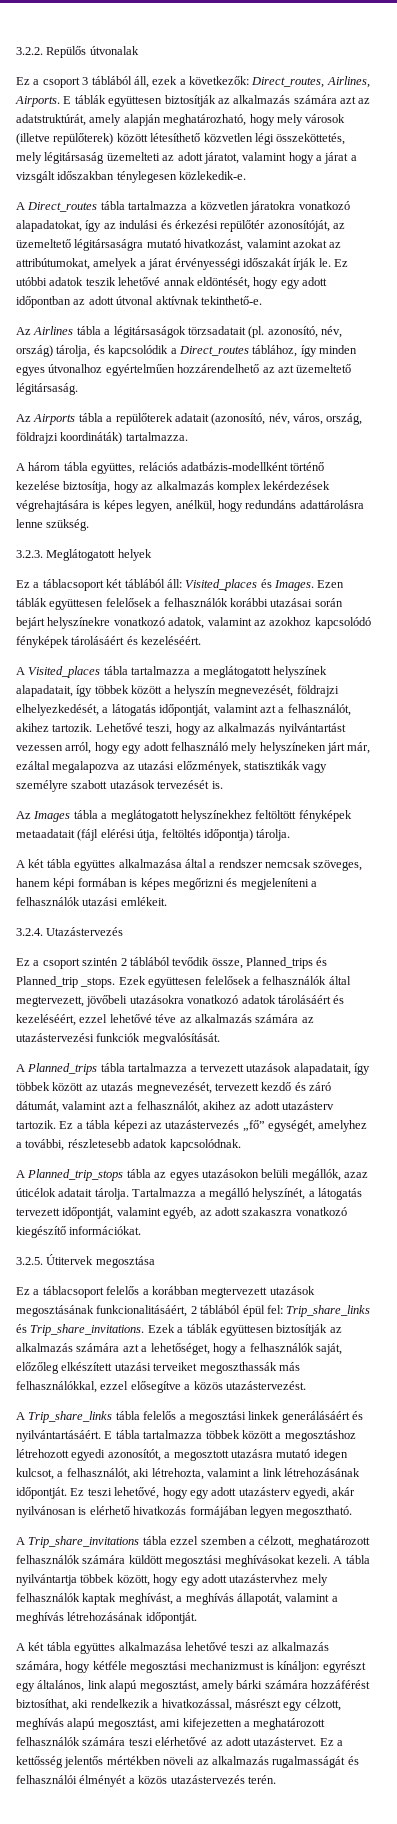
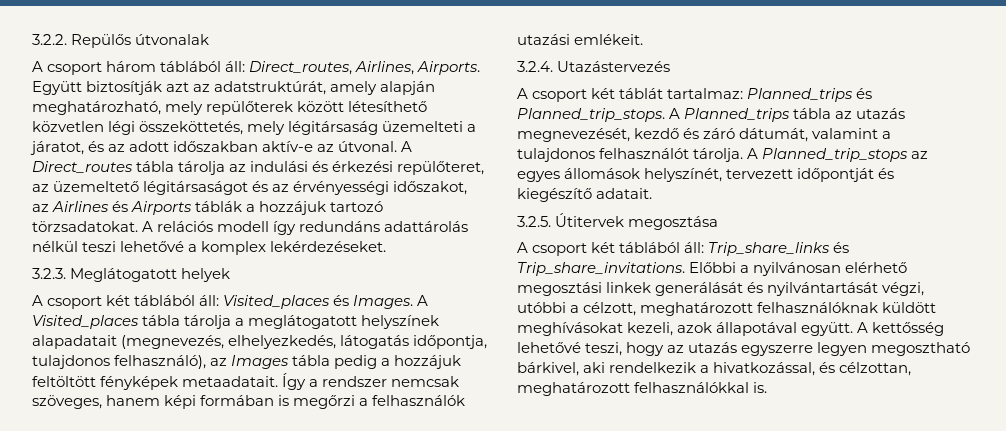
- Ez a csoport 3 táblából áll, ezek a következők: Direct_routes, Airlines, Airports. E táblák együttesen biztosítják az alkalmazás számára azt az adatstruktúrát, amely alapján meghatározható, hogy mely városok (illetve repülőterek) között létesíthető közvetlen légi összeköttetés, mely légitársaság üzemelteti az adott járatot, valamint hogy a járat a vizsgált időszakban ténylegesen közlekedik-e.
- A Direct_routes tábla tartalmazza a közvetlen járatokra vonatkozó alapadatokat, így az indulási és érkezési repülőtér azonosítóját, az üzemeltető légitársaságra mutató hivatkozást, valamint azokat az attribútumokat, amelyek a járat érvényességi időszakát írják le. Ez utóbbi adatok teszik lehetővé annak eldöntését, hogy egy adott időpontban az adott útvonal aktívnak tekinthető-e.
- Az Airlines tábla a légitársaságok törzsadatait (pl. azonosító, név, ország) tárolja, és kapcsolódik a Direct_routes táblához, így minden egyes útvonalhoz egyértelműen hozzárendelhető az azt üzemeltető légitársaság.
- Az Airports tábla a repülőterek adatait (azonosító, név, város, ország, földrajzi koordináták) tartalmazza.
- A három tábla együttes, relációs adatbázis-modellként történő kezelése biztosítja, hogy az alkalmazás komplex lekérdezések végrehajtására is képes legyen, anélkül, hogy redundáns adattárolásra lenne szükség.
+ A csoport három táblából áll: Direct_routes, Airlines, Airports. Együtt biztosítják azt az adatstruktúrát, amely alapján meghatározható, mely repülőterek között létesíthető közvetlen légi összeköttetés, mely légitársaság üzemelteti a járatot, és az adott időszakban aktív-e az útvonal. A Direct_routes tábla tárolja az indulási és érkezési repülőteret, az üzemeltető légitársaságot és az érvényességi időszakot, az Airlines és Airports táblák a hozzájuk tartozó törzsadatokat. A relációs modell így redundáns adattárolás nélkül teszi lehetővé a komplex lekérdezéseket.
- Ez a táblacsoport két táblából áll: Visited_places és Images. Ezen táblák együttesen felelősek a felhasználók korábbi utazásai során bejárt helyszínekre vonatkozó adatok, valamint az azokhoz kapcsolódó fényképek tárolásáért és kezeléséért.
- A Visited_places tábla tartalmazza a meglátogatott helyszínek alapadatait, így többek között a helyszín megnevezését, földrajzi elhelyezkedését, a látogatás időpontját, valamint azt a felhasználót, akihez tartozik. Lehetővé teszi, hogy az alkalmazás nyilvántartást vezessen arról, hogy egy adott felhasználó mely helyszíneken járt már, ezáltal megalapozva az utazási előzmények, statisztikák vagy személyre szabott utazások tervezését is.
- Az Images tábla a meglátogatott helyszínekhez feltöltött fényképek metaadatait (fájl elérési útja, feltöltés időpontja) tárolja.
- A két tábla együttes alkalmazása által a rendszer nemcsak szöveges, hanem képi formában is képes megőrizni és megjeleníteni a felhasználók utazási emlékeit.
+ A csoport két táblából áll: Visited_places és Images. A Visited_places tábla tárolja a meglátogatott helyszínek alapadatait (megnevezés, elhelyezkedés, látogatás időpontja, tulajdonos felhasználó), az Images tábla pedig a hozzájuk feltöltött fényképek metaadatait. Így a rendszer nemcsak szöveges, hanem képi formában is megőrzi a felhasználók utazási emlékeit.
- Ez a csoport szintén 2 táblából tevődik össze, Planned_trips és Planned_trip _stops. Ezek együttesen felelősek a felhasználók által megtervezett, jövőbeli utazásokra vonatkozó adatok tárolásáért és kezeléséért, ezzel lehetővé téve az alkalmazás számára az utazástervezési funkciók megvalósítását.
- A Planned_trips tábla tartalmazza a tervezett utazások alapadatait, így többek között az utazás megnevezését, tervezett kezdő és záró dátumát, valamint azt a felhasználót, akihez az adott utazásterv tartozik. Ez a tábla képezi az utazástervezés „fő” egységét, amelyhez a további, részletesebb adatok kapcsolódnak.
- A Planned_trip_stops tábla az egyes utazásokon belüli megállók, azaz úticélok adatait tárolja. Tartalmazza a megálló helyszínét, a látogatás tervezett időpontját, valamint egyéb, az adott szakaszra vonatkozó kiegészítő információkat.
+ A csoport két táblát tartalmaz: Planned_trips és Planned_trip_stops. A Planned_trips tábla az utazás megnevezését, kezdő és záró dátumát, valamint a tulajdonos felhasználót tárolja. A Planned_trip_stops az egyes állomások helyszínét, tervezett időpontját és kiegészítő adatait.
  3.2.5. Útitervek megosztása
- Ez a táblacsoport felelős a korábban megtervezett utazások megosztásának funkcionalitásáért, 2 táblából épül fel: Trip_share_links és Trip_share_invitations. Ezek a táblák együttesen biztosítják az alkalmazás számára azt a lehetőséget, hogy a felhasználók saját, előzőleg elkészített utazási terveiket megoszthassák más felhasználókkal, ezzel elősegítve a közös utazástervezést.
- A Trip_share_links tábla felelős a megosztási linkek generálásáért és nyilvántartásáért. E tábla tartalmazza többek között a megosztáshoz létrehozott egyedi azonosítót, a megosztott utazásra mutató idegen kulcsot, a felhasználót, aki létrehozta, valamint a link létrehozásának időpontját. Ez teszi lehetővé, hogy egy adott utazásterv egyedi, akár nyilvánosan is elérhető hivatkozás formájában legyen megosztható.
- A Trip_share_invitations tábla ezzel szemben a célzott, meghatározott felhasználók számára küldött megosztási meghívásokat kezeli. A tábla nyilvántartja többek között, hogy egy adott utazástervhez mely felhasználók kaptak meghívást, a meghívás állapotát, valamint a meghívás létrehozásának időpontját.
- A két tábla együttes alkalmazása lehetővé teszi az alkalmazás számára, hogy kétféle megosztási mechanizmust is kínáljon: egyrészt egy általános, link alapú megosztást, amely bárki számára hozzáférést biztosíthat, aki rendelkezik a hivatkozással, másrészt egy célzott, meghívás alapú megosztást, ami kifejezetten a meghatározott felhasználók számára teszi elérhetővé az adott utazástervet. Ez a kettősség jelentős mértékben növeli az alkalmazás rugalmasságát és felhasználói élményét a közös utazástervezés terén.
+ A csoport két táblából áll: Trip_share_links és Trip_share_invitations. Előbbi a nyilvánosan elérhető megosztási linkek generálását és nyilvántartását végzi, utóbbi a célzott, meghatározott felhasználóknak küldött meghívásokat kezeli, azok állapotával együtt. A kettősség lehetővé teszi, hogy az utazás egyszerre legyen megosztható bárkivel, aki rendelkezik a hivatkozással, és célzottan, meghatározott felhasználókkal is.

